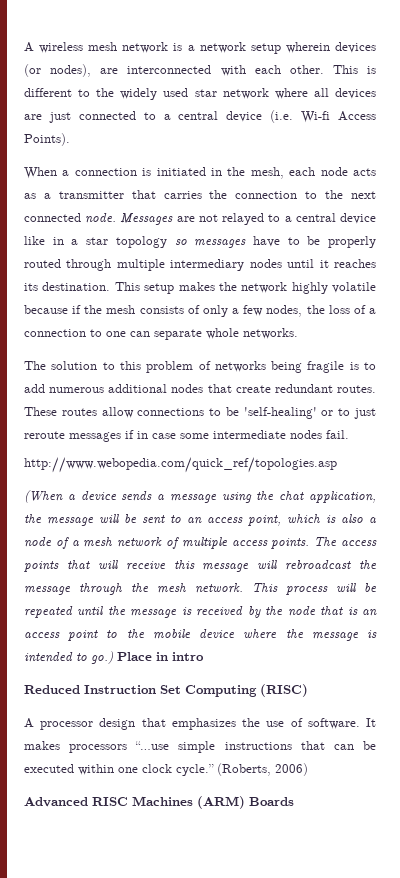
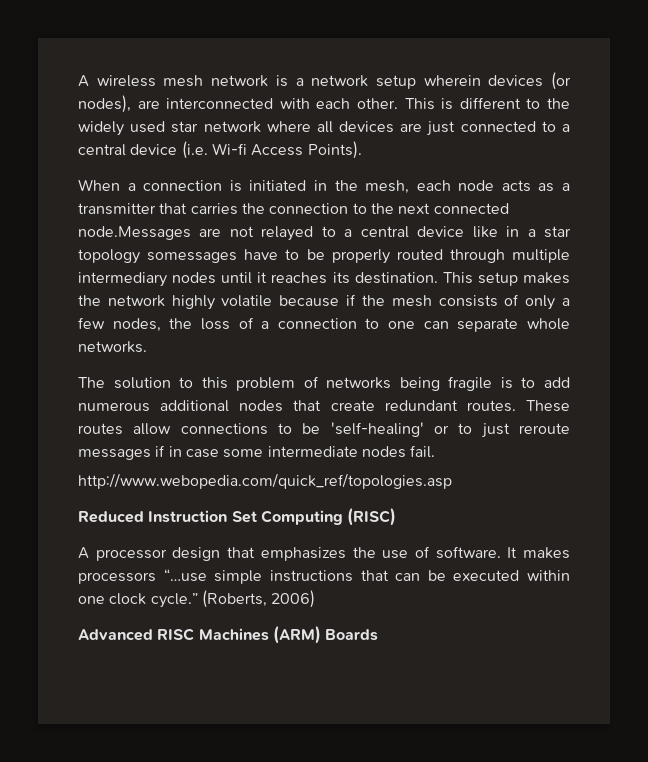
- When a connection is initiated in the mesh, each node acts as a transmitter that carries the connection to the next connected node. Messages are not relayed to a central device like in a star topology so messages have to be properly routed through multiple intermediary nodes until it reaches its destination.
+ When a connection is initiated in the mesh, each node acts as a transmitter that carries the connection to the next connected node.Messages are not relayed to a central device like in a star topology somessages have to be properly routed through multiple intermediary nodes until it reaches its destination.
- (When a device sends a message using the chat application, the message will be sent to an access point, which is also a node of a mesh network of multiple access points. The access points that will receive this message will rebroadcast the message through the mesh network. This process will be repeated until the message is received by the node that is an access point to the mobile device where the message is intended to go.) Place in intro

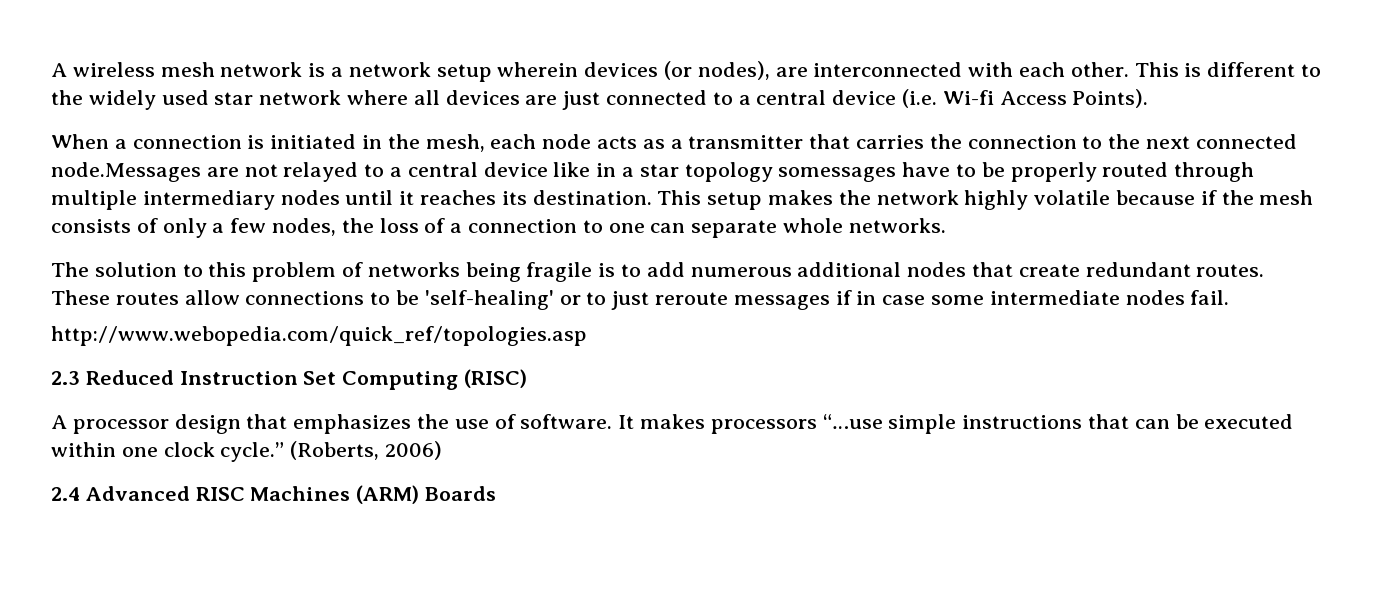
- Reduced Instruction Set Computing (RISC)
+ 2.3 Reduced Instruction Set Computing (RISC)
- Advanced RISC Machines (ARM) Boards
+ 2.4 Advanced RISC Machines (ARM) Boards

